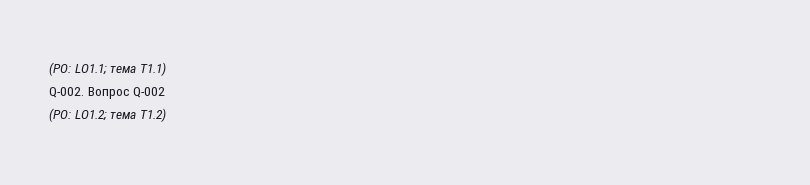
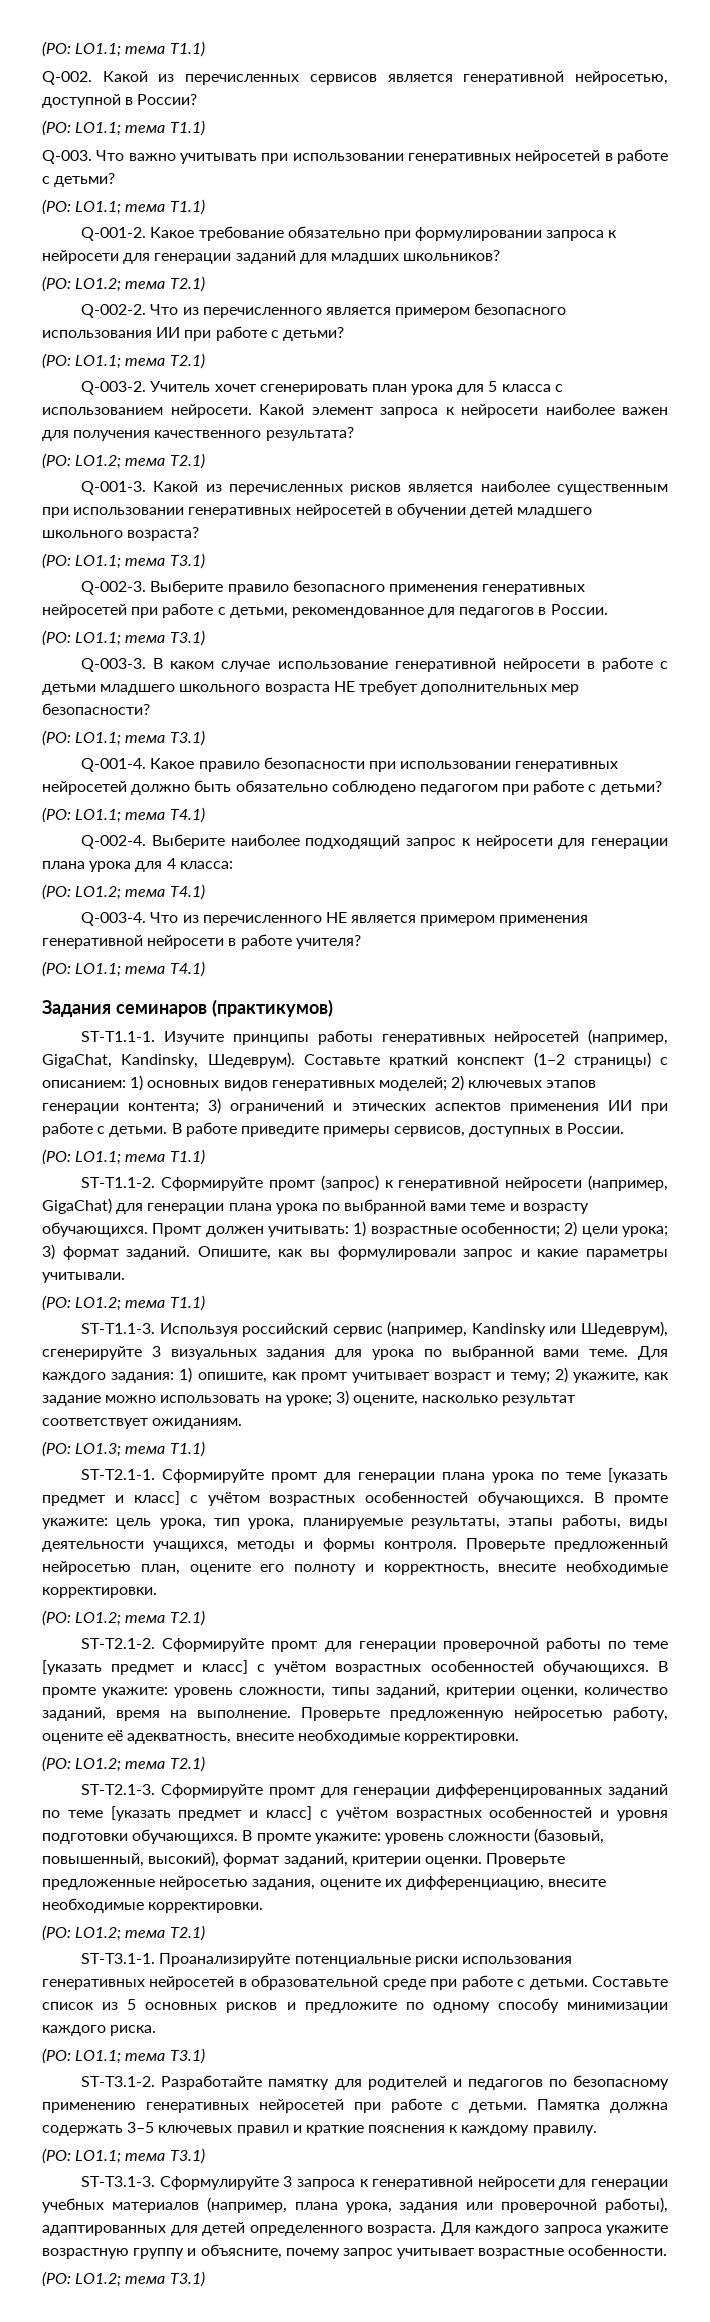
- Вопрос Q-002
- (РО: LO1.2; тема T1.2)
+ Какой из перечисленных сервисов является генеративной нейросетью, доступной в России?
+ (РО: LO1.1; тема T1.1)
+ Q-003. Что важно учитывать при использовании генеративных нейросетей в работе с детьми?
+ (РО: LO1.1; тема T1.1)
+ Q-001-2. Какое требование обязательно при формулировании запроса к нейросети для генерации заданий для младших школьников?
+ (РО: LO1.2; тема T2.1)
+ Q-002-2. Что из перечисленного является примером безопасного использования ИИ при работе с детьми?
+ (РО: LO1.1; тема T2.1)
+ Q-003-2. Учитель хочет сгенерировать план урока для 5 класса с использованием нейросети. Какой элемент запроса к нейросети наиболее важен для получения качественного результата?
+ (РО: LO1.2; тема T2.1)
+ Q-001-3. Какой из перечисленных рисков является наиболее существенным при использовании генеративных нейросетей в обучении детей младшего школьного возраста?
+ (РО: LO1.1; тема T3.1)
+ Q-002-3. Выберите правило безопасного применения генеративных нейросетей при работе с детьми, рекомендованное для педагогов в России.
+ (РО: LO1.1; тема T3.1)
+ Q-003-3. В каком случае использование генеративной нейросети в работе с детьми младшего школьного возраста НЕ требует дополнительных мер безопасности?
+ (РО: LO1.1; тема T3.1)
+ Q-001-4. Какое правило безопасности при использовании генеративных нейросетей должно быть обязательно соблюдено педагогом при работе с детьми?
+ (РО: LO1.1; тема T4.1)
+ Q-002-4. Выберите наиболее подходящий запрос к нейросети для генерации плана урока для 4 класса:
+ (РО: LO1.2; тема T4.1)
+ Q-003-4. Что из перечисленного НЕ является примером применения генеративной нейросети в работе учителя?
+ (РО: LO1.1; тема T4.1)
+ Задания семинаров (практикумов)
+ ST-T1.1-1. Изучите принципы работы генеративных нейросетей (например, GigaChat, Kandinsky, Шедеврум). Составьте краткий конспект (1–2 страницы) с описанием: 1) основных видов генеративных моделей; 2) ключевых этапов генерации контента; 3) ограничений и этических аспектов применения ИИ при работе с детьми. В работе приведите примеры сервисов, доступных в России.
+ (РО: LO1.1; тема T1.1)
+ ST-T1.1-2. Сформируйте промт (запрос) к генеративной нейросети (например, GigaChat) для генерации плана урока по выбранной вами теме и возрасту обучающихся. Промт должен учитывать: 1) возрастные особенности; 2) цели урока; 3) формат заданий. Опишите, как вы формулировали запрос и какие параметры учитывали.
+ (РО: LO1.2; тема T1.1)
+ ST-T1.1-3. Используя российский сервис (например, Kandinsky или Шедеврум), сгенерируйте 3 визуальных задания для урока по выбранной вами теме. Для каждого задания: 1) опишите, как промт учитывает возраст и тему; 2) укажите, как задание можно использовать на уроке; 3) оцените, насколько результат соответствует ожиданиям.
+ (РО: LO1.3; тема T1.1)
+ ST-T2.1-1. Сформируйте промт для генерации плана урока по теме [указать предмет и класс] с учётом возрастных особенностей обучающихся. В промте укажите: цель урока, тип урока, планируемые результаты, этапы работы, виды деятельности учащихся, методы и формы контроля. Проверьте предложенный нейросетью план, оцените его полноту и корректность, внесите необходимые корректировки.
+ (РО: LO1.2; тема T2.1)
+ ST-T2.1-2. Сформируйте промт для генерации проверочной работы по теме [указать предмет и класс] с учётом возрастных особенностей обучающихся. В промте укажите: уровень сложности, типы заданий, критерии оценки, количество заданий, время на выполнение. Проверьте предложенную нейросетью работу, оцените её адекватность, внесите необходимые корректировки.
+ (РО: LO1.2; тема T2.1)
+ ST-T2.1-3. Сформируйте промт для генерации дифференцированных заданий по теме [указать предмет и класс] с учётом возрастных особенностей и уровня подготовки обучающихся. В промте укажите: уровень сложности (базовый, повышенный, высокий), формат заданий, критерии оценки. Проверьте предложенные нейросетью задания, оцените их дифференциацию, внесите необходимые корректировки.
+ (РО: LO1.2; тема T2.1)
+ ST-T3.1-1. Проанализируйте потенциальные риски использования генеративных нейросетей в образовательной среде при работе с детьми. Составьте список из 5 основных рисков и предложите по одному способу минимизации каждого риска.
+ (РО: LO1.1; тема T3.1)
+ ST-T3.1-2. Разработайте памятку для родителей и педагогов по безопасному применению генеративных нейросетей при работе с детьми. Памятка должна содержать 3–5 ключевых правил и краткие пояснения к каждому правилу.
+ (РО: LO1.1; тема T3.1)
+ ST-T3.1-3. Сформулируйте 3 запроса к генеративной нейросети для генерации учебных материалов (например, плана урока, задания или проверочной работы), адаптированных для детей определенного возраста. Для каждого запроса укажите возрастную группу и объясните, почему запрос учитывает возрастные особенности.
+ (РО: LO1.2; тема T3.1)

